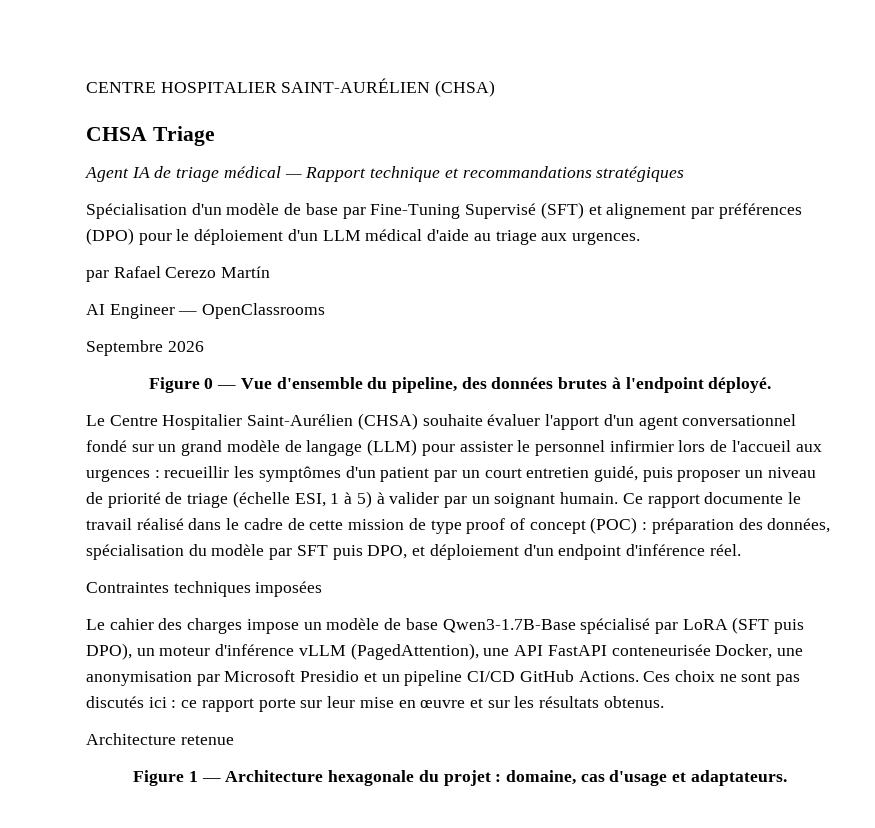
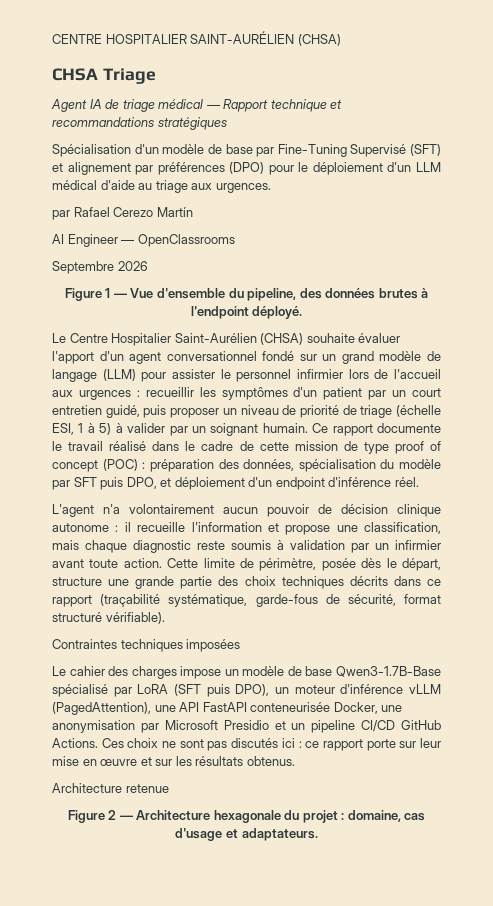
- Figure 0 — Vue d'ensemble du pipeline, des données brutes à l'endpoint déployé.
+ Figure 1 — Vue d'ensemble du pipeline, des données brutes à l'endpoint déployé.
+ L'agent n'a volontairement aucun pouvoir de décision clinique autonome : il recueille l'information et propose une classification, mais chaque diagnostic reste soumis à validation par un infirmier avant toute action. Cette limite de périmètre, posée dès le départ, structure une grande partie des choix techniques décrits dans ce rapport (traçabilité systématique, garde-fous de sécurité, format structuré vérifiable).
- Figure 1 — Architecture hexagonale du projet : domaine, cas d'usage et adaptateurs.
+ Figure 2 — Architecture hexagonale du projet : domaine, cas d'usage et adaptateurs.

